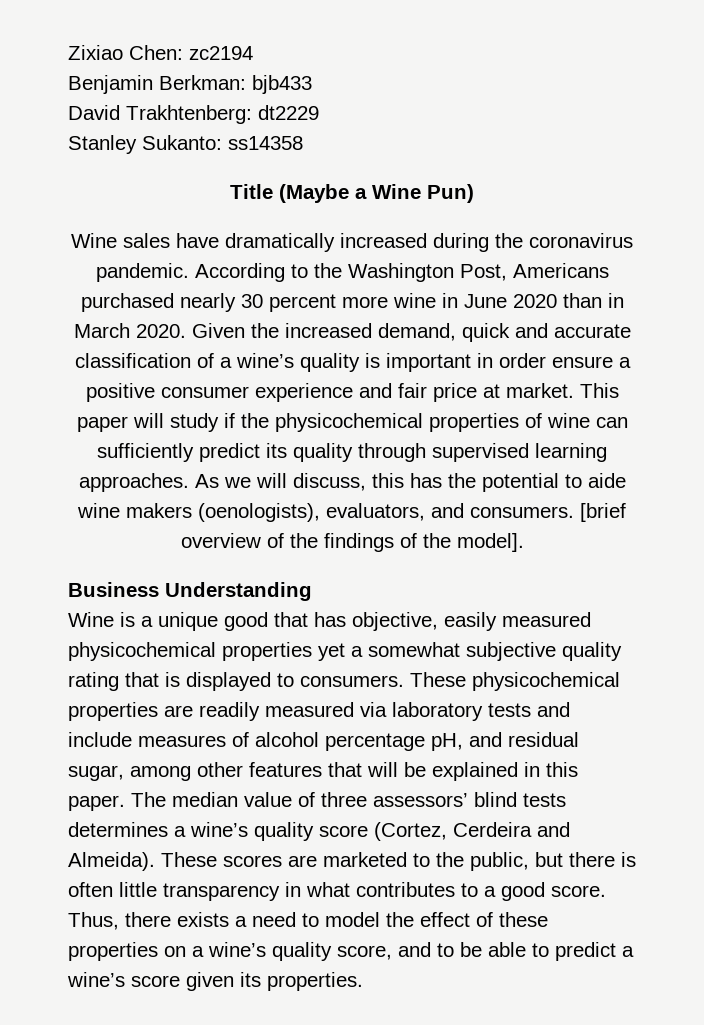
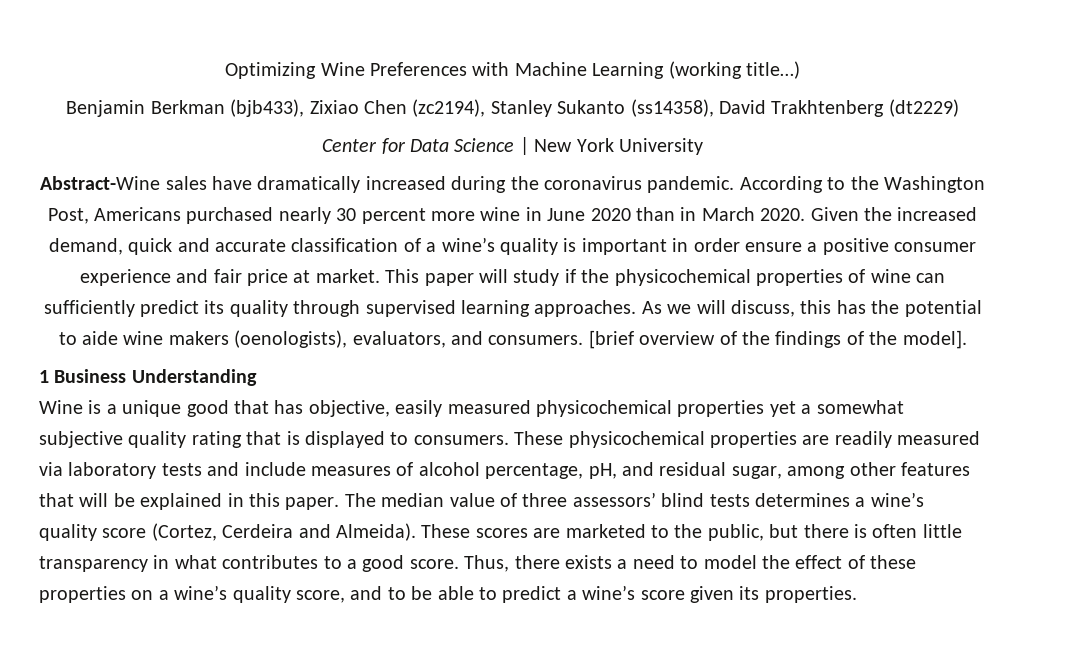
- Zixiao Chen: zc2194
- Benjamin Berkman: bjb433
- David Trakhtenberg: dt2229
- Stanley Sukanto: ss14358
- Title (Maybe a Wine Pun)
- Wine sales have dramatically increased during the coronavirus pandemic.
+ Optimizing Wine Preferences with Machine Learning (working title…)
+ Benjamin Berkman (bjb433), Zixiao Chen (zc2194), Stanley Sukanto (ss14358), David Trakhtenberg (dt2229)
+ Center for Data Science | New York University
+ Abstract-Wine sales have dramatically increased during the coronavirus pandemic.
- Business Understanding
+ 1 Business Understanding
- These physicochemical properties are readily measured via laboratory tests and include measures of alcohol percentage pH, and residual sugar, among other features that will be explained in this paper.
+ These physicochemical properties are readily measured via laboratory tests and include measures of alcohol percentage, pH, and residual sugar, among other features that will be explained in this paper.

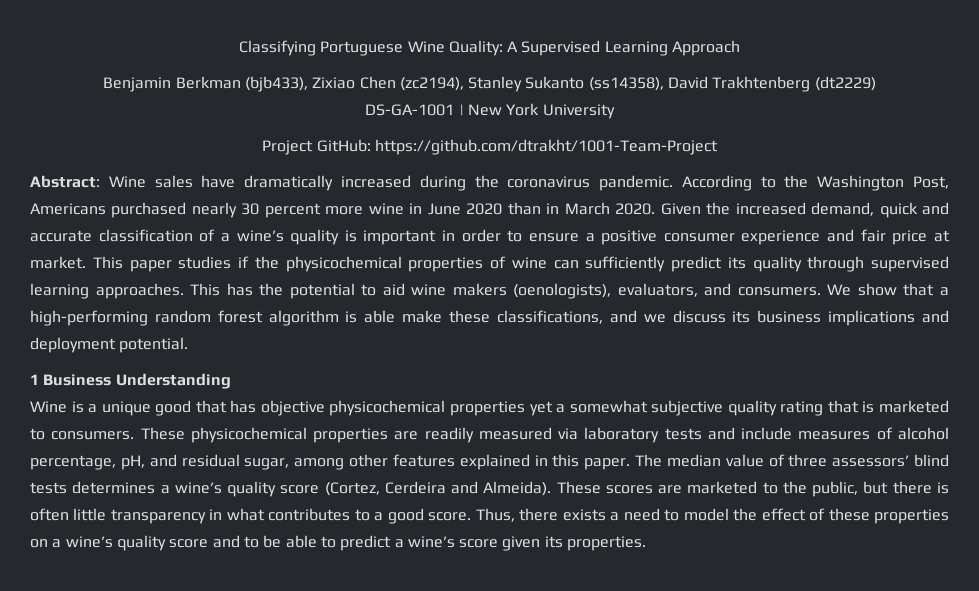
- Optimizing Wine Preferences with Machine Learning (working title…)
+ Classifying Portuguese Wine Quality: A Supervised Learning Approach
- Center for Data Science | New York University
+ DS-GA-1001 | New York University
- Abstract-Wine sales have dramatically increased during the coronavirus pandemic.
+ Project GitHub: https://github.com/dtrakht/1001-Team-Project
+ Abstract: Wine sales have dramatically increased during the coronavirus pandemic.
- Given the increased demand, quick and accurate classification of a wine’s quality is important in order ensure a positive consumer experience and fair price at market.
+ Given the increased demand, quick and accurate classification of a wine’s quality is important in order to ensure a positive consumer experience and fair price at market.
- This paper will study if the physicochemical properties of wine can sufficiently predict its quality through supervised learning approaches.
+ This paper studies if the physicochemical properties of wine can sufficiently predict its quality through supervised learning approaches.
- As we will discuss, this has the potential to aide wine makers (oenologists), evaluators, and consumers.
+ This has the potential to aid wine makers (oenologists), evaluators, and consumers.
- [brief overview of the findings of the model].
+ We show that a high-performing random forest algorithm is able make these classifications, and we discuss its business implications and deployment potential.
- Wine is a unique good that has objective, easily measured physicochemical properties yet a somewhat subjective quality rating that is displayed to consumers.
+ Wine is a unique good that has objective physicochemical properties yet a somewhat subjective quality rating that is marketed to consumers.
- These physicochemical properties are readily measured via laboratory tests and include measures of alcohol percentage, pH, and residual sugar, among other features that will be explained in this paper.
+ These physicochemical properties are readily measured via laboratory tests and include measures of alcohol percentage, pH, and residual sugar, among other features explained in this paper.
- Thus, there exists a need to model the effect of these properties on a wine’s quality score, and to be able to predict a wine’s score given its properties.
+ Thus, there exists a need to model the effect of these properties on a wine’s quality score and to be able to predict a wine’s score given its properties.

